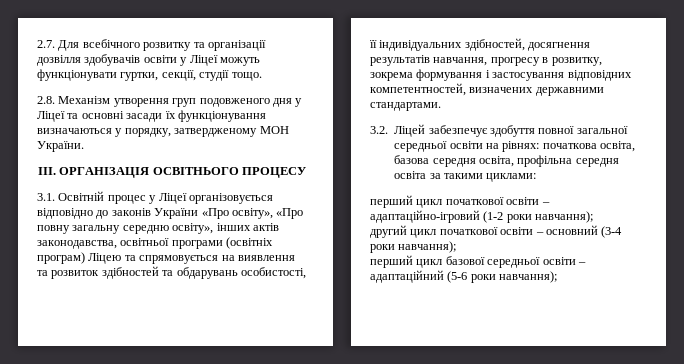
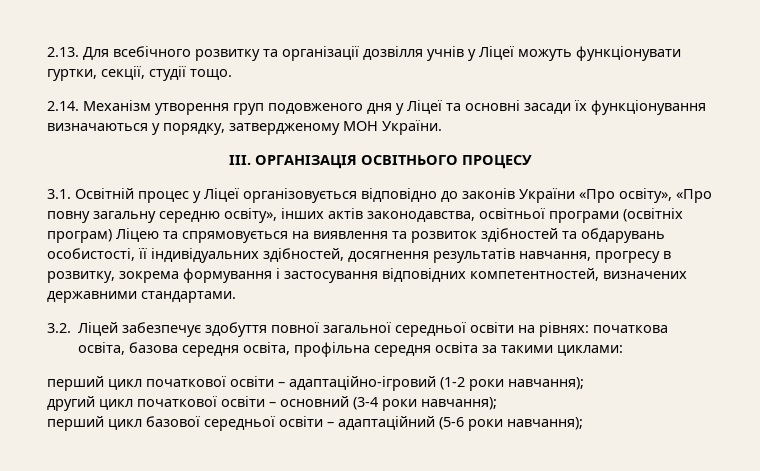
- 2.7. Для всебічного розвитку та організації дозвілля здобувачів освіти у Ліцеї можуть функціонувати гуртки, секції, студії тощо.
+ 2.13. Для всебічного розвитку та організації дозвілля учнів у Ліцеї можуть функціонувати гуртки, секції, студії тощо.
- 2.8. Механізм утворення груп подовженого дня у Ліцеї та основні засади їх функціонування визначаються у порядку, затвердженому МОН України.
+ 2.14. Механізм утворення груп подовженого дня у Ліцеї та основні засади їх функціонування визначаються у порядку, затвердженому МОН України.

